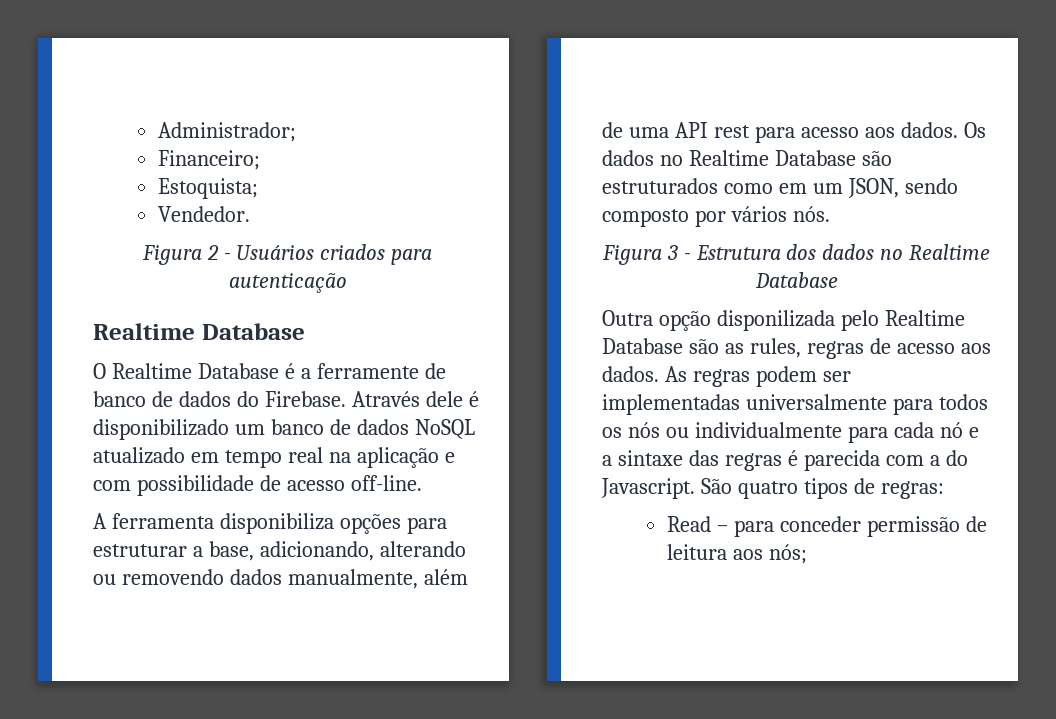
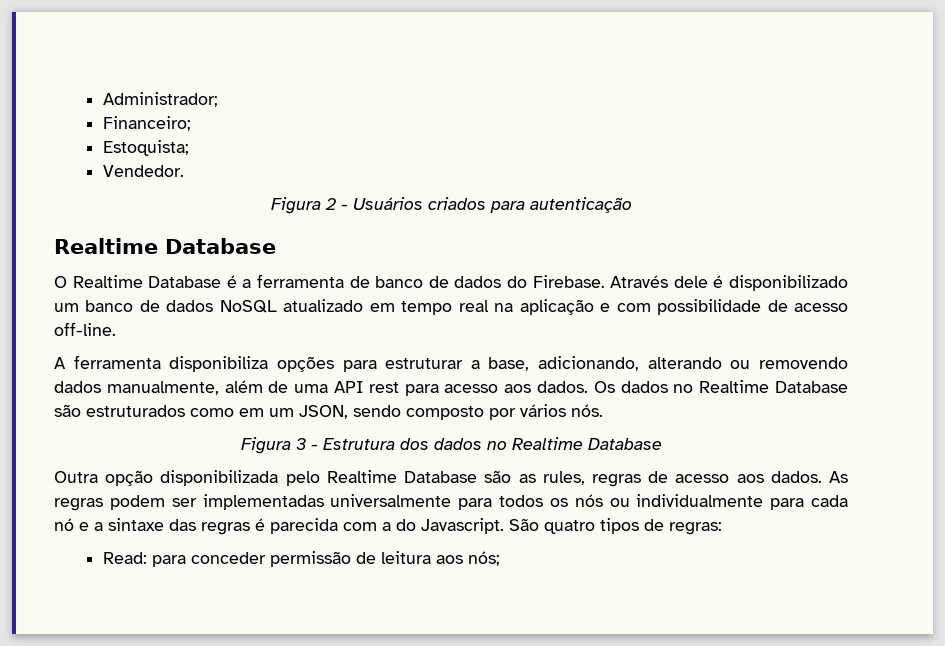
- O Realtime Database é a ferramente de banco de dados do Firebase.
+ O Realtime Database é a ferramenta de banco de dados do Firebase.
- Outra opção disponilizada pelo Realtime Database são as rules, regras de acesso aos dados.
+ Outra opção disponibilizada pelo Realtime Database são as rules, regras de acesso aos dados.
- Read – para conceder permissão de leitura aos nós;
+ Read: para conceder permissão de leitura aos nós;

